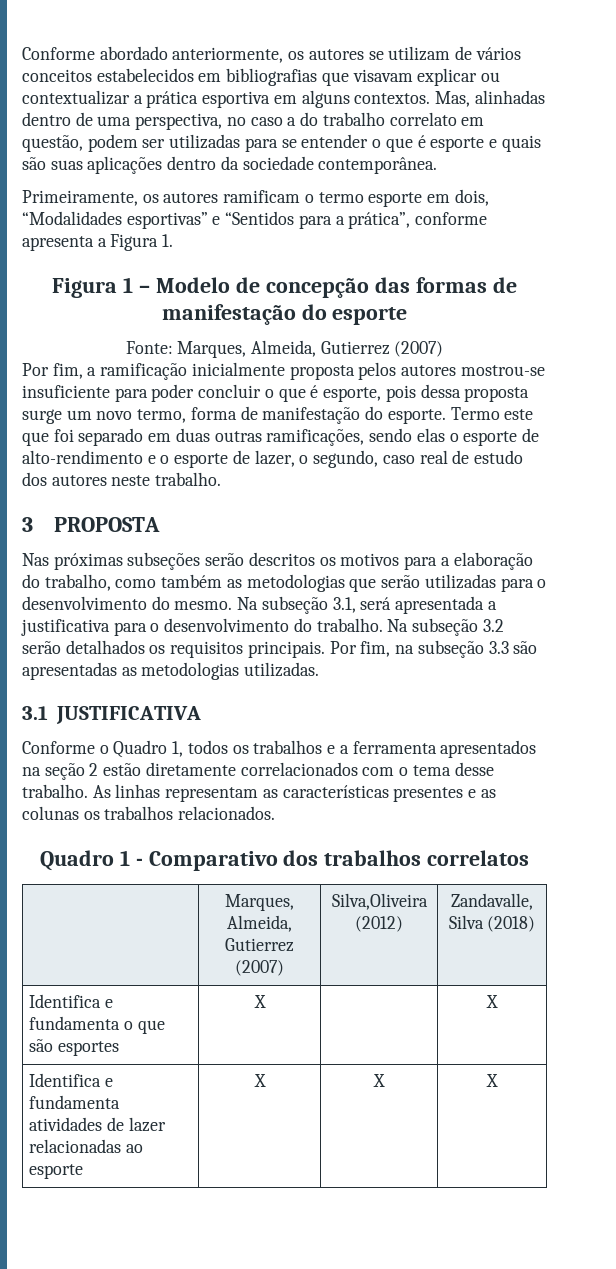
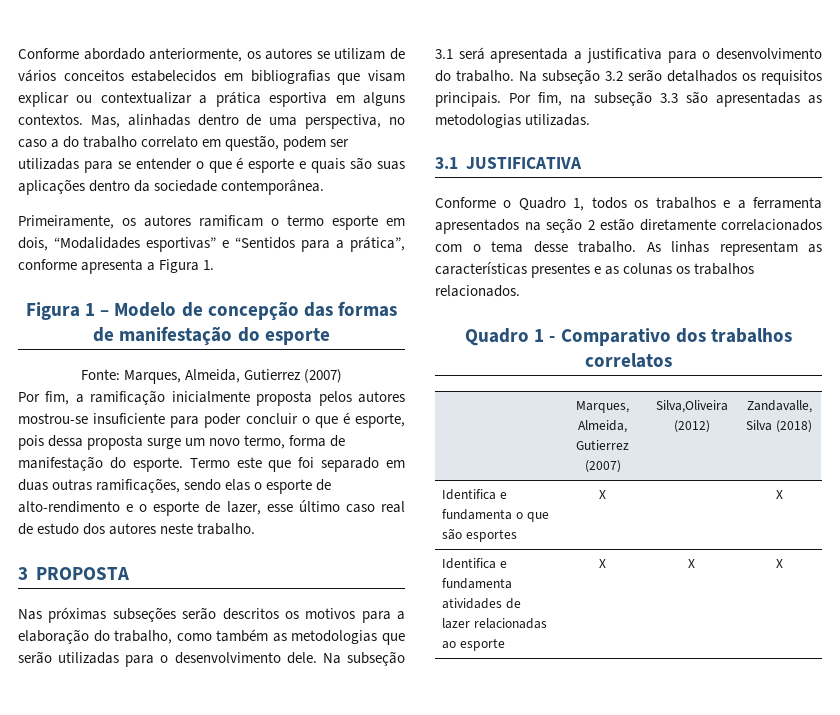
- Conforme abordado anteriormente, os autores se utilizam de vários conceitos estabelecidos em bibliografias que visavam explicar ou contextualizar a prática esportiva em alguns contextos.
+ Conforme abordado anteriormente, os autores se utilizam de vários conceitos estabelecidos em bibliografias que visam explicar ou contextualizar a prática esportiva em alguns contextos.
- Termo este que foi separado em duas outras ramificações, sendo elas o esporte de alto-rendimento e o esporte de lazer, o segundo, caso real de estudo dos autores neste trabalho.
+ Termo este que foi separado em duas outras ramificações, sendo elas o esporte de alto-rendimento e o esporte de lazer, esse último caso real de estudo dos autores neste trabalho.
- Nas próximas subseções serão descritos os motivos para a elaboração do trabalho, como também as metodologias que serão utilizadas para o desenvolvimento do mesmo. Na subseção 3.1, será apresentada a justificativa para o desenvolvimento do trabalho.
+ Nas próximas subseções serão descritos os motivos para a elaboração do trabalho, como também as metodologias que serão utilizadas para o desenvolvimento dele. Na subseção 3.1 será apresentada a justificativa para o desenvolvimento do trabalho.

